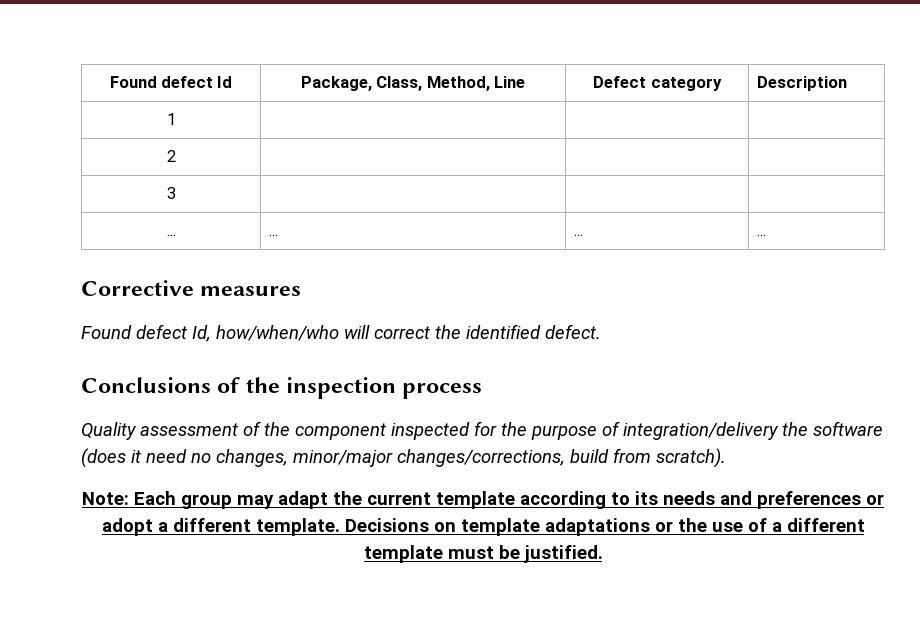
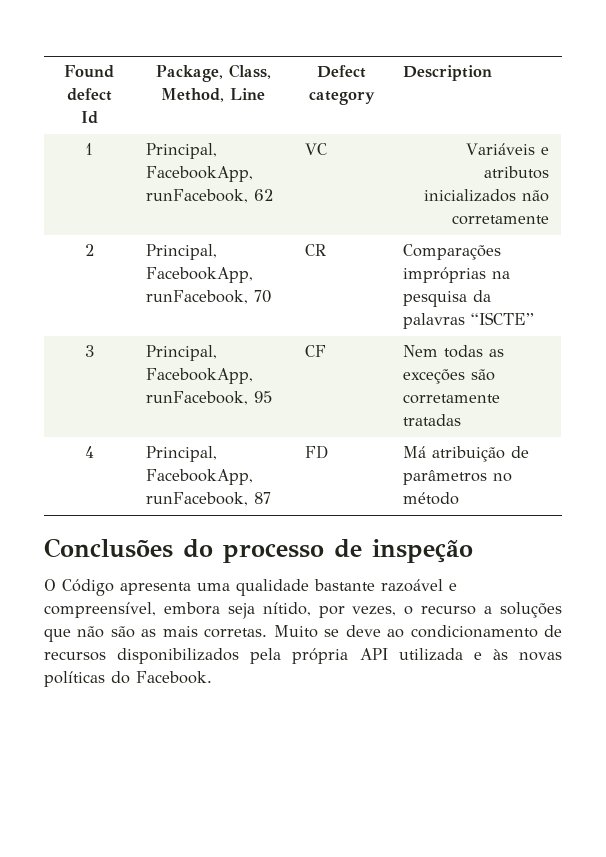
- 1 | | |
- 2 | | |
- 3 | | |
- ... | ... | ... | ...
- Corrective measures
- Found defect Id, how/when/who will correct the identified defect.
- Conclusions of the inspection process
- Quality assessment of the component inspected for the purpose of integration/delivery the software (does it need no changes, minor/major changes/corrections, build from scratch).
- Note: Each group may adapt the current template according to its needs and preferences or adopt a different template. Decisions on template adaptations or the use of a different template must be justified.
+ 1 | Principal, FacebookApp, runFacebook, 62 | VC | Variáveis e atributos inicializados não corretamente
+ 2 | Principal, FacebookApp, runFacebook, 70 | CR | Comparações impróprias na pesquisa da palavras “ISCTE”
+ 3 | Principal, FacebookApp, runFacebook, 95 | CF | Nem todas as exceções são corretamente tratadas
+ 4 | Principal, FacebookApp, runFacebook, 87 | FD | Má atribuição de parâmetros no método
+ Conclusões do processo de inspeção
+ O Código apresenta uma qualidade bastante razoável e compreensível, embora seja nítido, por vezes, o recurso a soluções que não são as mais corretas. Muito se deve ao condicionamento de recursos disponibilizados pela própria API utilizada e às novas políticas do Facebook.

